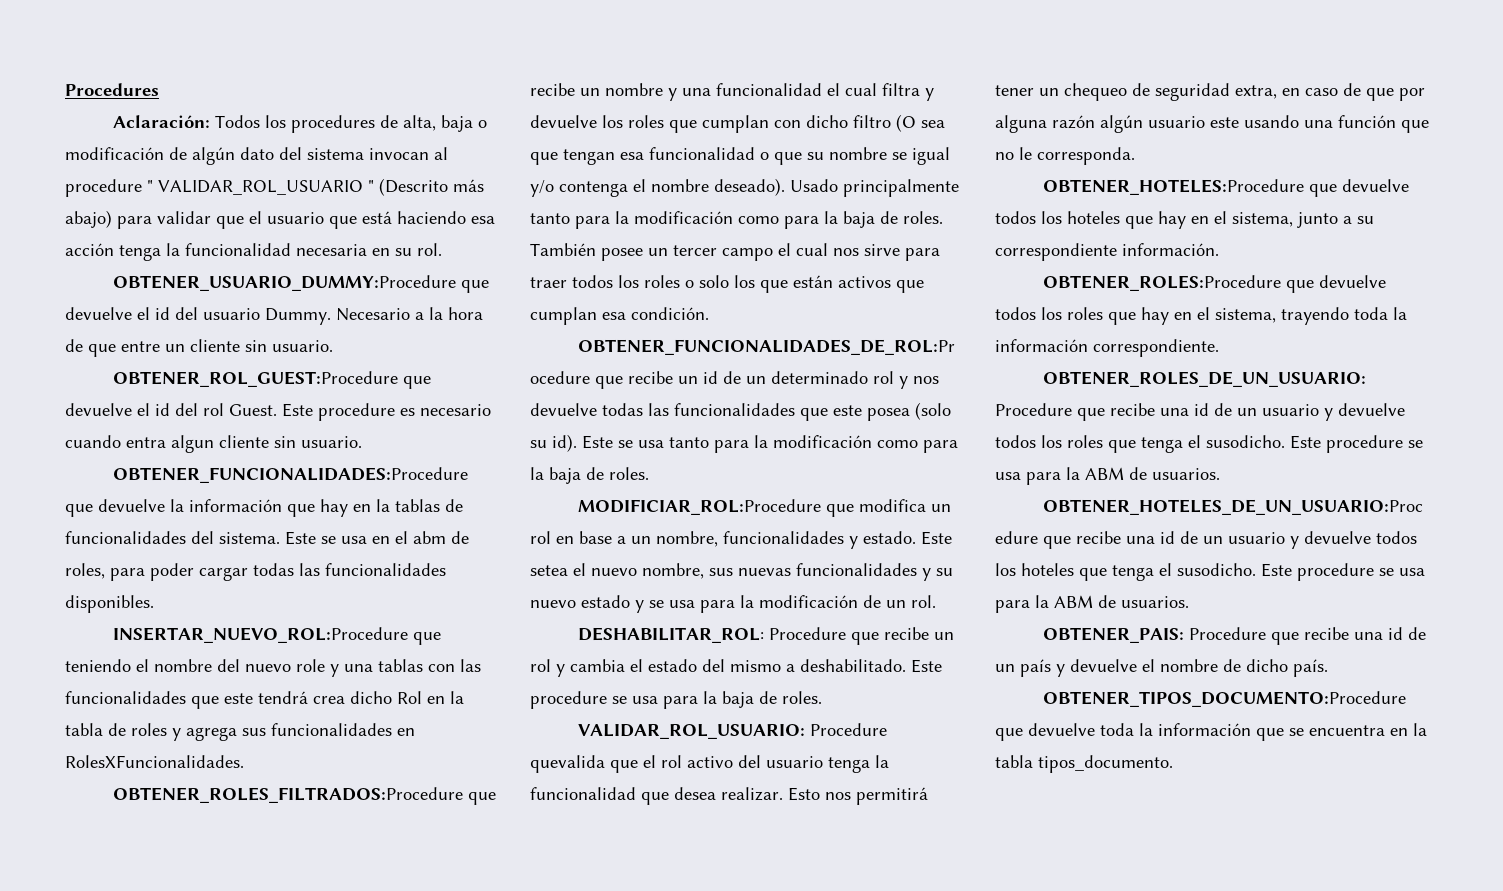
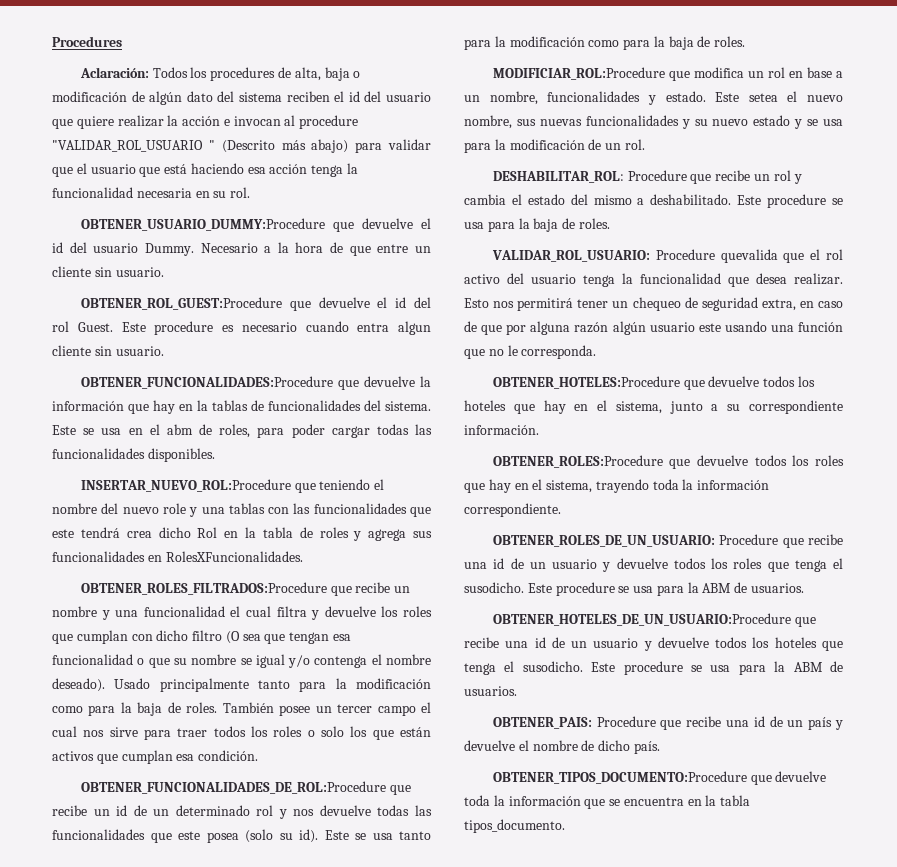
- Aclaración: Todos los procedures de alta, baja o modificación de algún dato del sistema invocan al procedure " VALIDAR_ROL_USUARIO " (Descrito más abajo) para validar que el usuario que está haciendo esa acción tenga la funcionalidad necesaria en su rol.
+ Aclaración: Todos los procedures de alta, baja o modificación de algún dato del sistema reciben el id del usuario que quiere realizar la acción e invocan al procedure "VALIDAR_ROL_USUARIO " (Descrito más abajo) para validar que el usuario que está haciendo esa acción tenga la funcionalidad necesaria en su rol.

